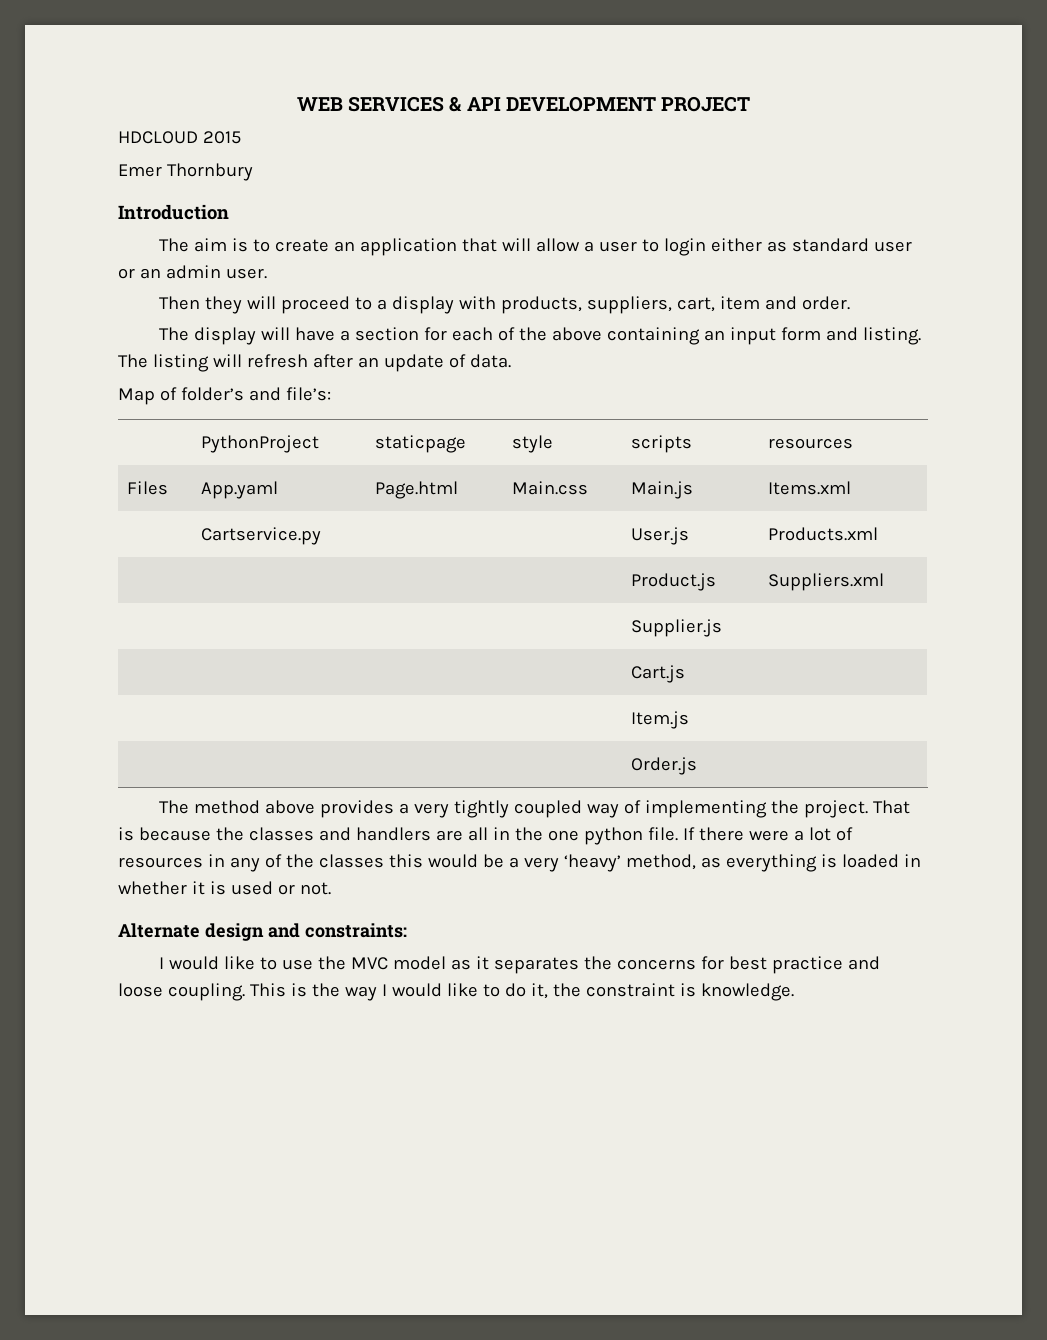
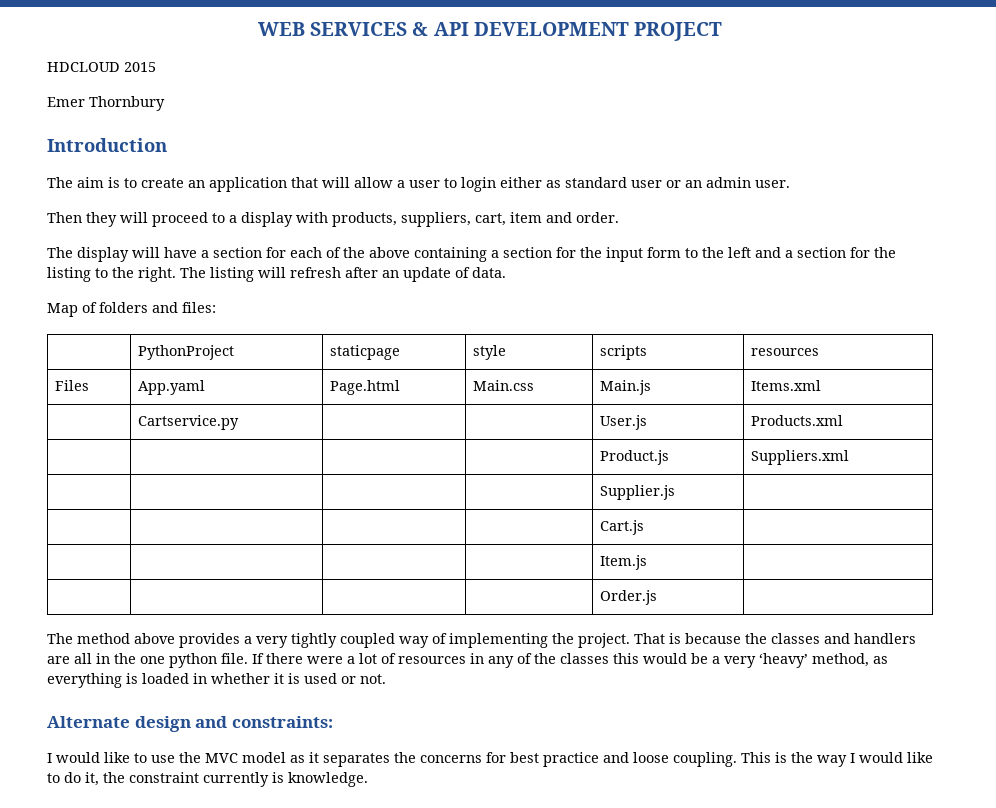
- The display will have a section for each of the above containing an input form and listing.
+ The display will have a section for each of the above containing a section for the input form to the left and a section for the listing to the right.
- Map of folder’s and file’s:
+ Map of folders and files:
- This is the way I would like to do it, the constraint is knowledge.
+ This is the way I would like to do it, the constraint currently is knowledge.

